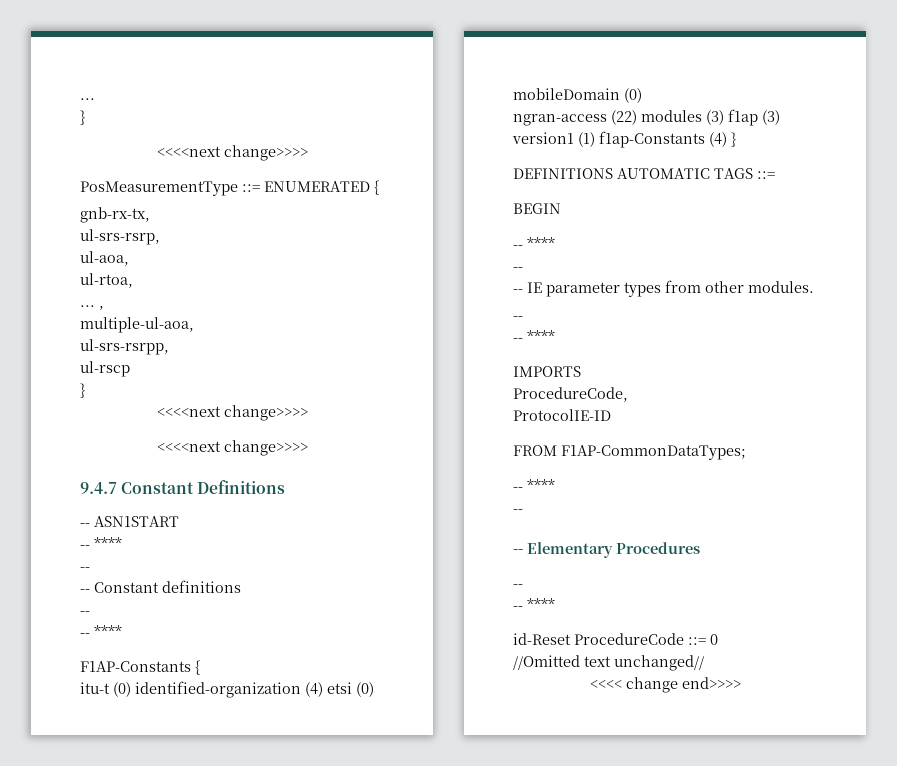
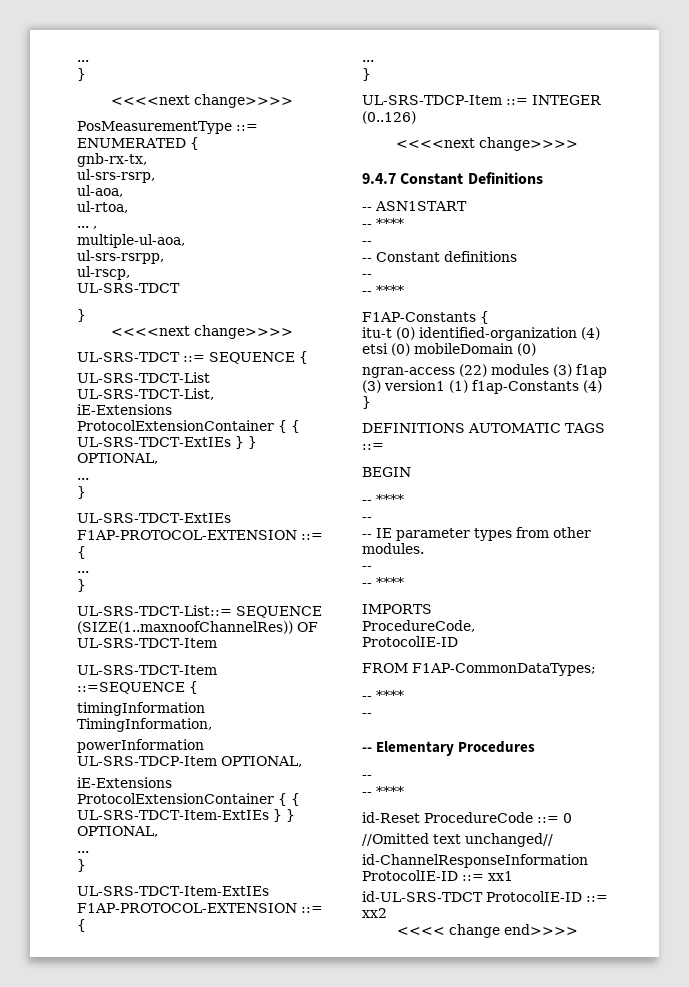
- ul-rscp
+ ul-rscp,
+ UL-SRS-TDCT
  }
  <<<<next change>>>>
+ UL-SRS-TDCT ::= SEQUENCE {
+ UL-SRS-TDCT-List UL-SRS-TDCT-List,
+ iE-Extensions ProtocolExtensionContainer { { UL-SRS-TDCT-ExtIEs } } OPTIONAL,
+ ...
+ }
+ UL-SRS-TDCT-ExtIEs F1AP-PROTOCOL-EXTENSION ::= {
+ ...
+ }
+ UL-SRS-TDCT-List::= SEQUENCE (SIZE(1..maxnoofChannelRes)) OF UL-SRS-TDCT-Item
+ UL-SRS-TDCT-Item ::=SEQUENCE {
+ timingInformation TimingInformation,
+ powerInformation UL-SRS-TDCP-Item OPTIONAL,
+ iE-Extensions ProtocolExtensionContainer { { UL-SRS-TDCT-Item-ExtIEs } } OPTIONAL,
+ ...
+ }
+ UL-SRS-TDCT-Item-ExtIEs F1AP-PROTOCOL-EXTENSION ::= {
+ ...
+ }
+ UL-SRS-TDCP-Item ::= INTEGER (0..126)
+ id-ChannelResponseInformation ProtocolIE-ID ::= xx1
+ id-UL-SRS-TDCT ProtocolIE-ID ::= xx2

